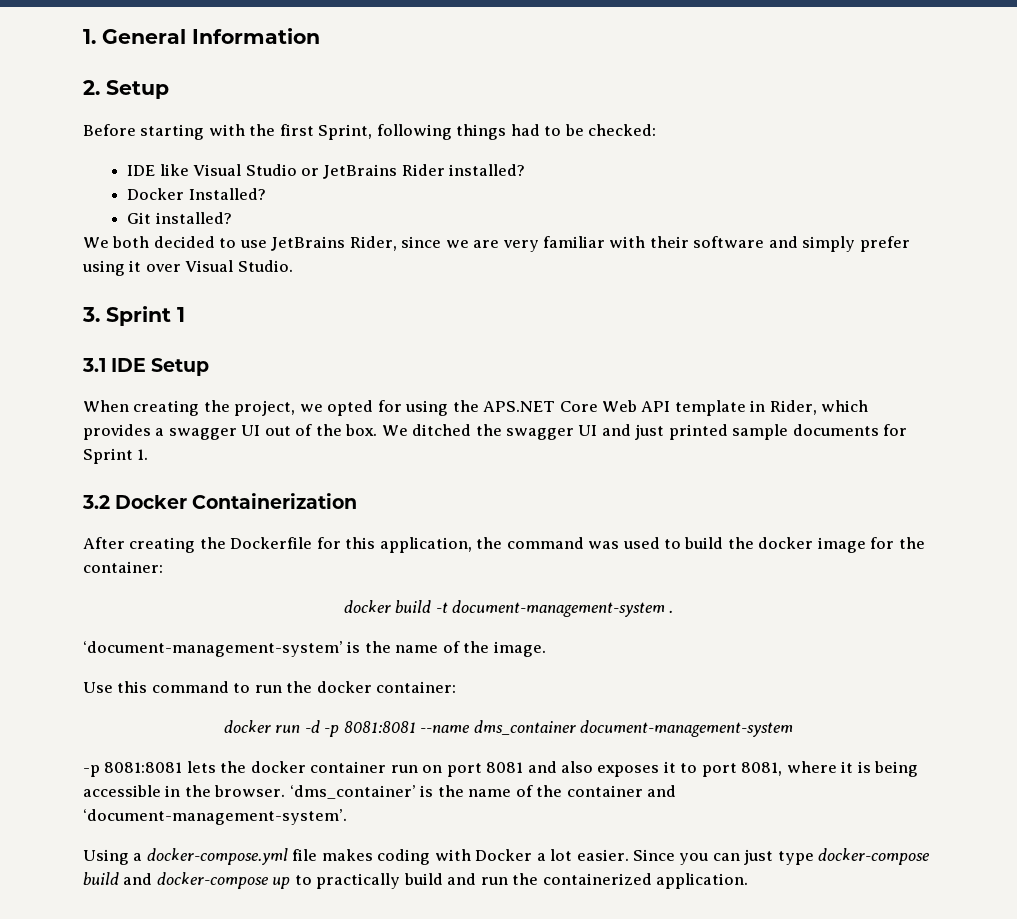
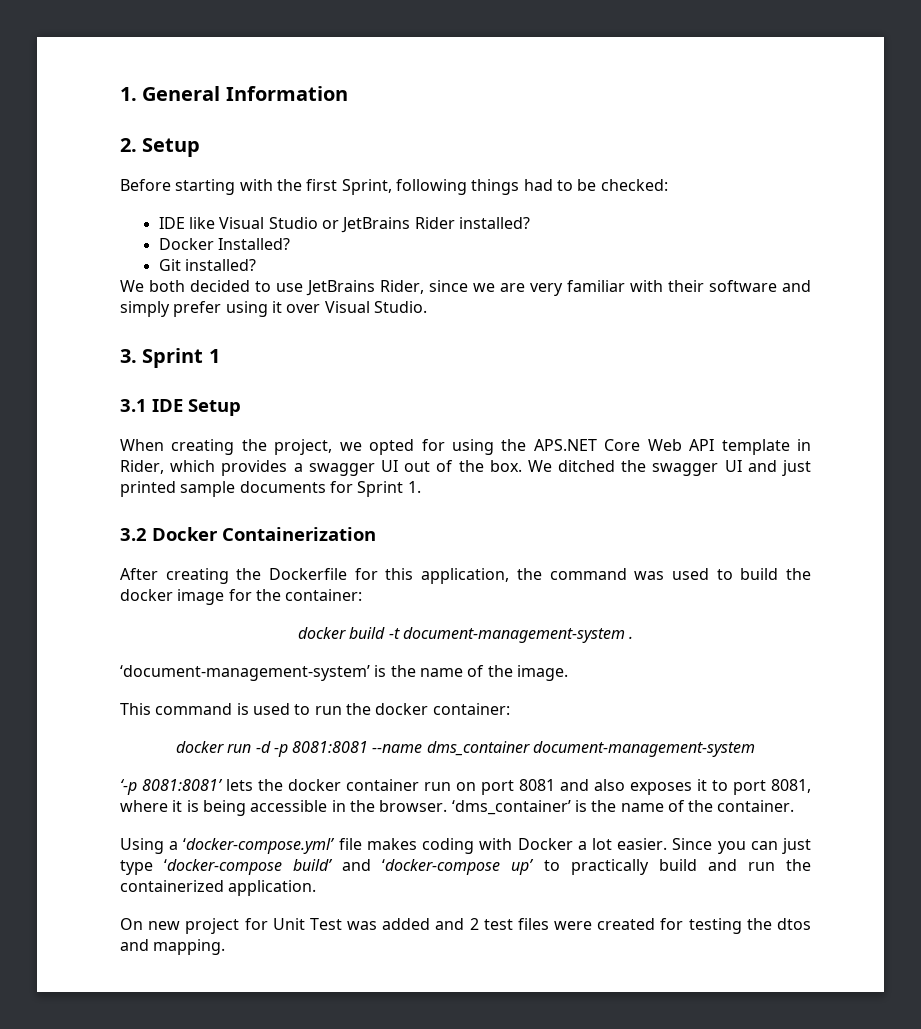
- Use this command to run the docker container:
+ This command is used to run the docker container:
- -p 8081:8081 lets the docker container run on port 8081 and also exposes it to port 8081, where it is being accessible in the browser.
+ ‘-p 8081:8081’ lets the docker container run on port 8081 and also exposes it to port 8081, where it is being accessible in the browser.
- ‘dms_container’ is the name of the container and ‘document-management-system’.
+ ‘dms_container’ is the name of the container.
- Using a docker-compose.yml file makes coding with Docker a lot easier.
+ Using a ‘docker-compose.yml’ file makes coding with Docker a lot easier.
- Since you can just type docker-compose build and docker-compose up to practically build and run the containerized application.
+ Since you can just type ‘docker-compose build’ and ‘docker-compose up’ to practically build and run the containerized application.
+ On new project for Unit Test was added and 2 test files were created for testing the dtos and mapping.

